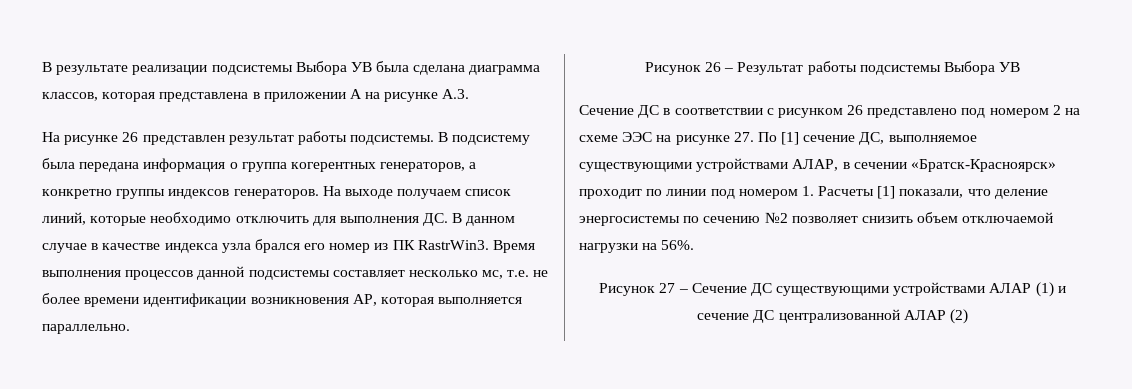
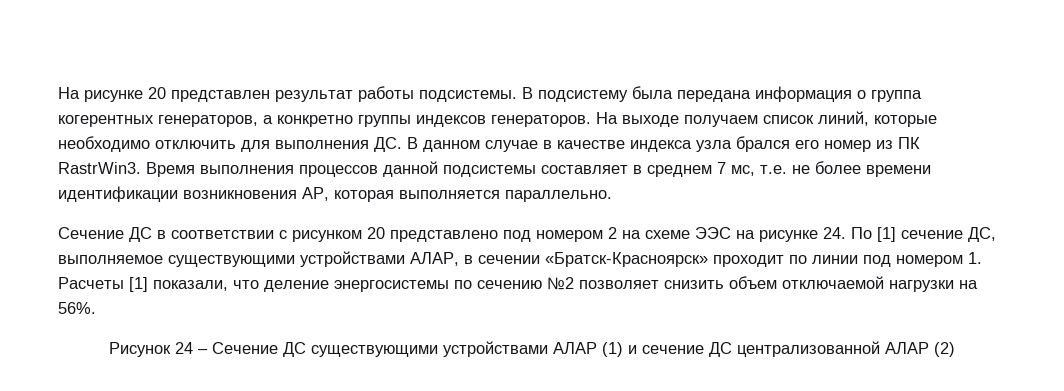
- В результате реализации подсистемы Выбора УВ была сделана диаграмма классов, которая представлена в приложении A на рисунке A.3.
- На рисунке 26 представлен результат работы подсистемы.
+ На рисунке 20 представлен результат работы подсистемы.
- Время выполнения процессов данной подсистемы составляет несколько мс, т.е. не более времени идентификации возникновения АР, которая выполняется параллельно.
+ Время выполнения процессов данной подсистемы составляет в среднем 7 мс, т.е. не более времени идентификации возникновения АР, которая выполняется параллельно.
- Рисунок 26 – Результат работы подсистемы Выбора УВ
- Сечение ДС в соответствии с рисунком 26 представлено под номером 2 на схеме ЭЭС на рисунке 27. По [1] сечение ДС, выполняемое существующими устройствами АЛАР, в сечении «Братск-Красноярск» проходит по линии под номером 1. Расчеты [1] показали, что деление энергосистемы по сечению №2 позволяет снизить объем отключаемой нагрузки на 56%.
+ Сечение ДС в соответствии с рисунком 20 представлено под номером 2 на схеме ЭЭС на рисунке 24. По [1] сечение ДС, выполняемое существующими устройствами АЛАР, в сечении «Братск-Красноярск» проходит по линии под номером 1. Расчеты [1] показали, что деление энергосистемы по сечению №2 позволяет снизить объем отключаемой нагрузки на 56%.
- Рисунок 27 – Сечение ДС существующими устройствами АЛАР (1) и сечение ДС централизованной АЛАР (2)
+ Рисунок 24 – Сечение ДС существующими устройствами АЛАР (1) и сечение ДС централизованной АЛАР (2)

